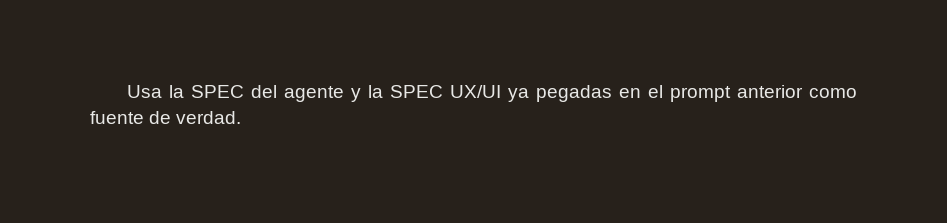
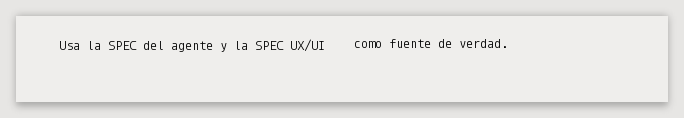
- Usa la SPEC del agente y la SPEC UX/UI ya pegadas en el prompt anterior como fuente de verdad.
+ Usa la SPEC del agente y la SPEC UX/UI como fuente de verdad.

